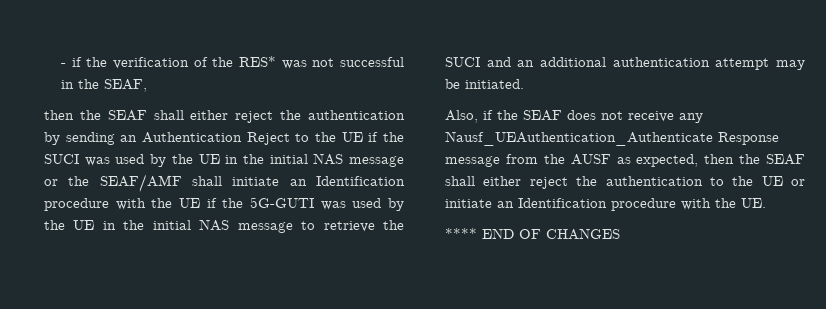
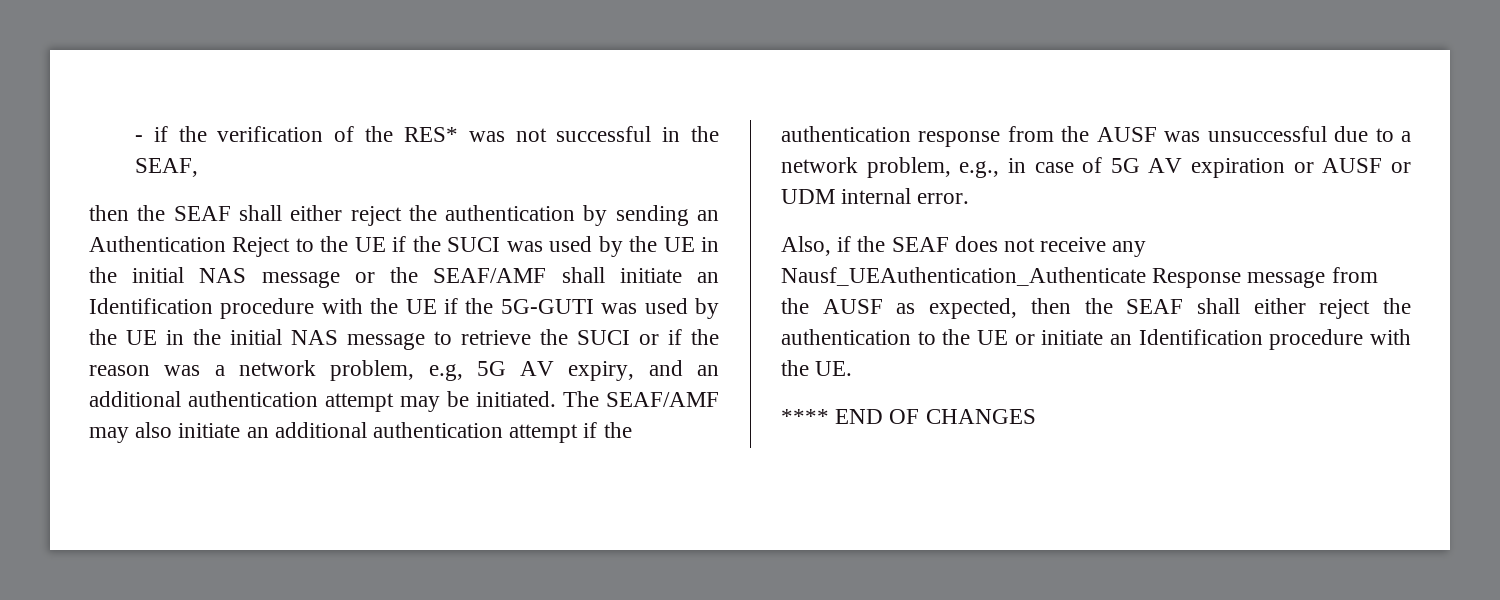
- then the SEAF shall either reject the authentication by sending an Authentication Reject to the UE if the SUCI was used by the UE in the initial NAS message or the SEAF/AMF shall initiate an Identification procedure with the UE if the 5G-GUTI was used by the UE in the initial NAS message to retrieve the SUCI and an additional authentication attempt may be initiated.
+ then the SEAF shall either reject the authentication by sending an Authentication Reject to the UE if the SUCI was used by the UE in the initial NAS message or the SEAF/AMF shall initiate an Identification procedure with the UE if the 5G-GUTI was used by the UE in the initial NAS message to retrieve the SUCI or if the reason was a network problem, e.g, 5G AV expiry, and an additional authentication attempt may be initiated. The SEAF/AMF may also initiate an additional authentication attempt if the authentication response from the AUSF was unsuccessful due to a network problem, e.g., in case of 5G AV expiration or AUSF or UDM internal error.

